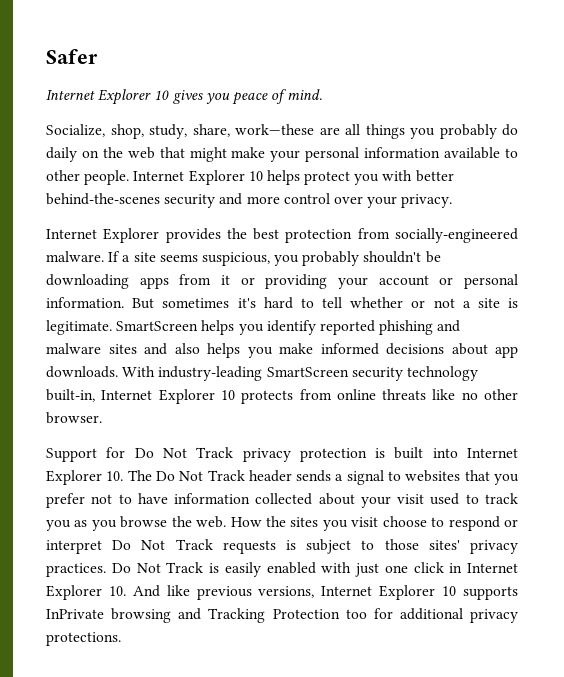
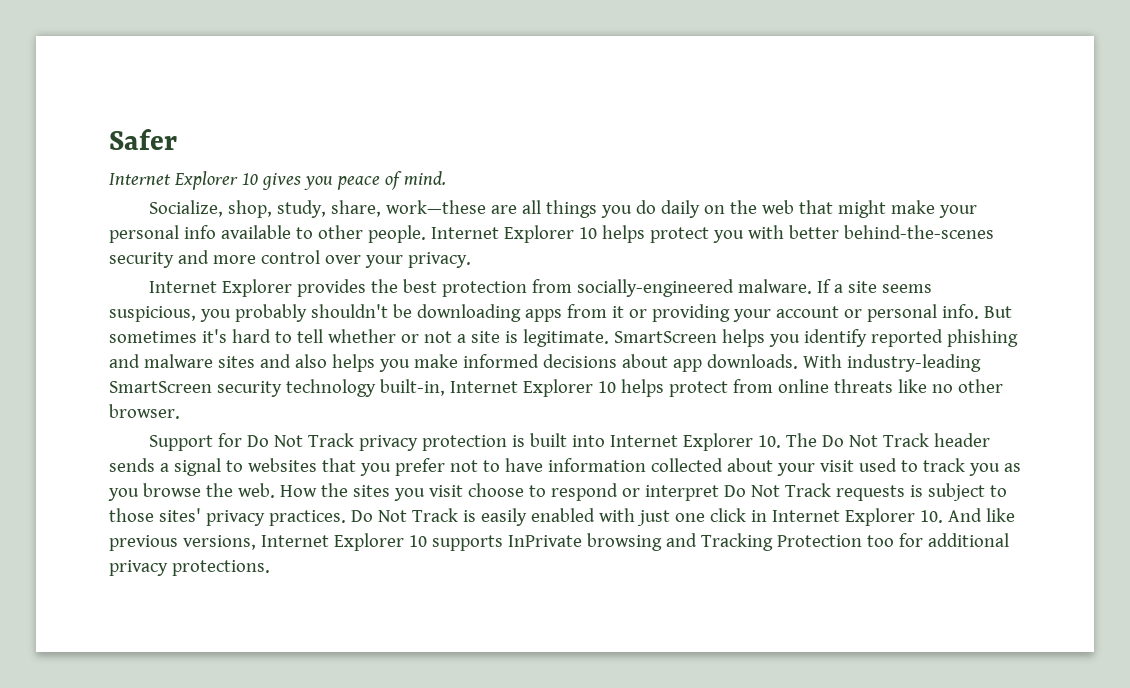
- Socialize, shop, study, share, work—these are all things you probably do daily on the web that might make your personal information available to other people.
+ Socialize, shop, study, share, work—these are all things you do daily on the web that might make your personal info available to other people.
- If a site seems suspicious, you probably shouldn't be downloading apps from it or providing your account or personal information.
+ If a site seems suspicious, you probably shouldn't be downloading apps from it or providing your account or personal info.
- With industry-leading SmartScreen security technology built-in, Internet Explorer 10 protects from online threats like no other browser.
+ With industry-leading SmartScreen security technology built-in, Internet Explorer 10 helps protect from online threats like no other browser.

